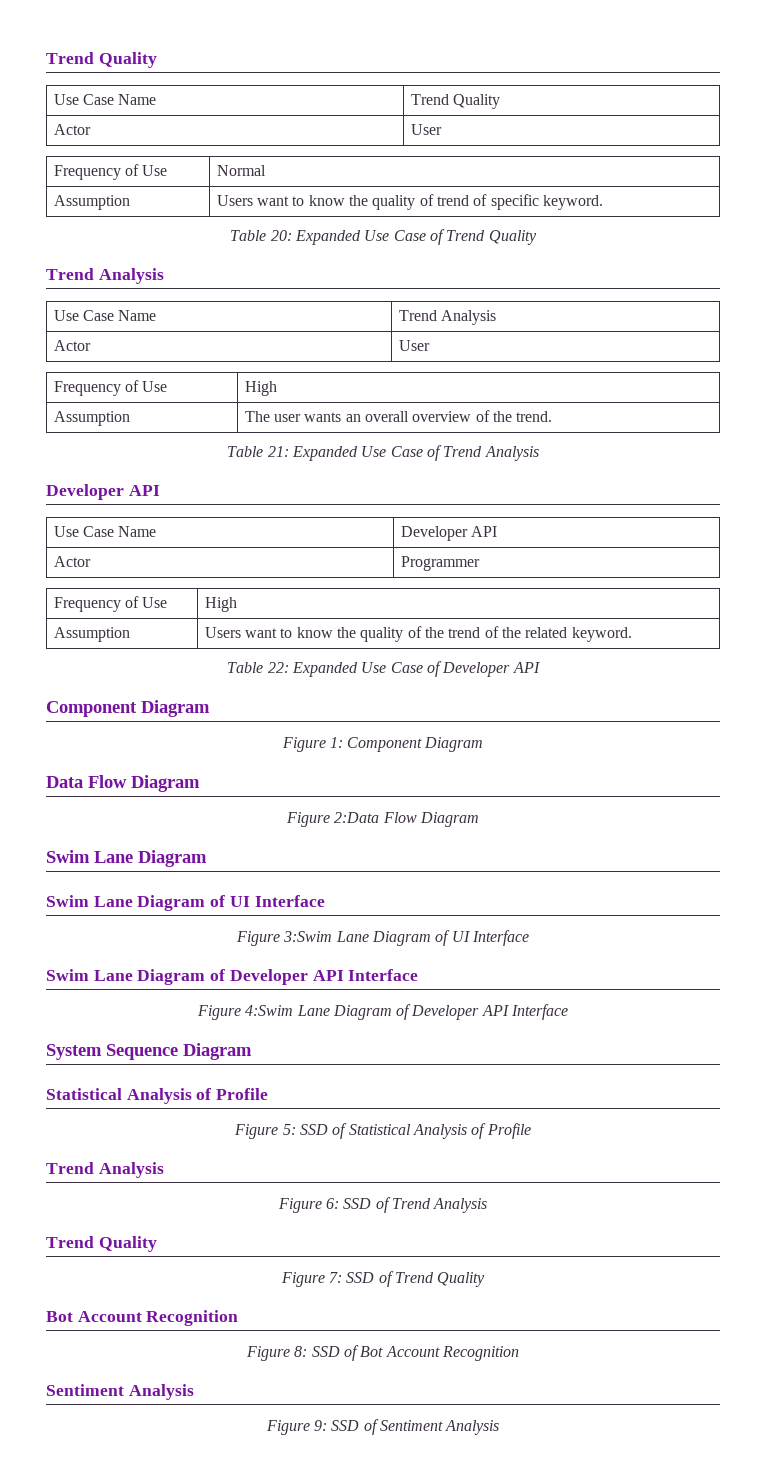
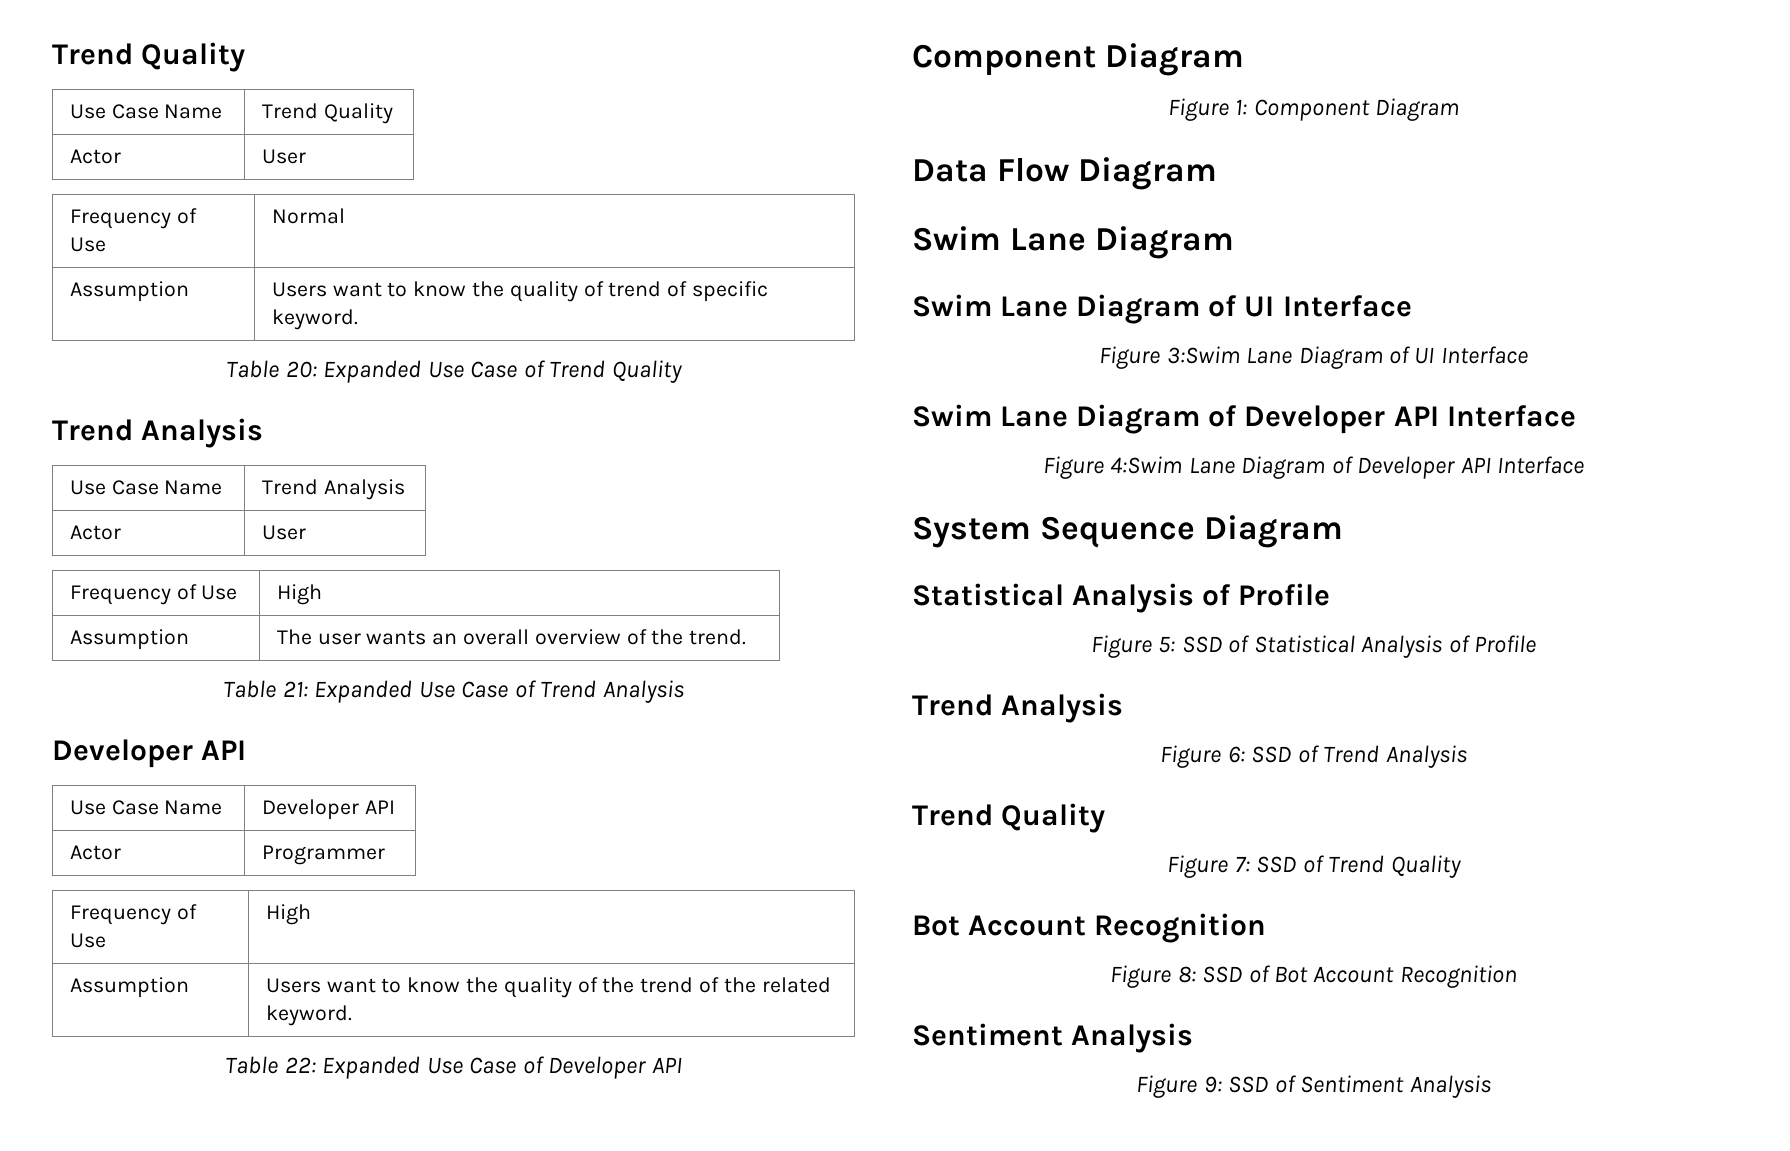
- Figure 2:Data Flow Diagram

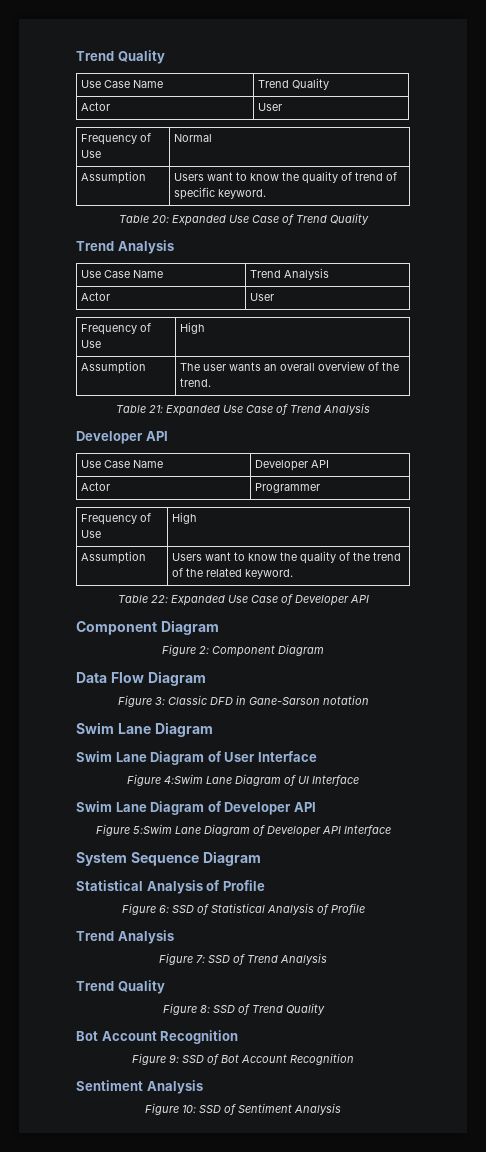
- Figure 1: Component Diagram
+ Figure 2: Component Diagram
+ Figure 3: Classic DFD in Gane-Sarson notation
- Swim Lane Diagram of UI Interface
- Figure 3:Swim Lane Diagram of UI Interface
+ Swim Lane Diagram of User Interface
+ Figure 4:Swim Lane Diagram of UI Interface
- Swim Lane Diagram of Developer API Interface
- Figure 4:Swim Lane Diagram of Developer API Interface
+ Swim Lane Diagram of Developer API
+ Figure 5:Swim Lane Diagram of Developer API Interface
- Figure 5: SSD of Statistical Analysis of Profile
+ Figure 6: SSD of Statistical Analysis of Profile
- Figure 6: SSD of Trend Analysis
+ Figure 7: SSD of Trend Analysis
- Figure 7: SSD of Trend Quality
+ Figure 8: SSD of Trend Quality
- Figure 8: SSD of Bot Account Recognition
+ Figure 9: SSD of Bot Account Recognition
- Figure 9: SSD of Sentiment Analysis
+ Figure 10: SSD of Sentiment Analysis

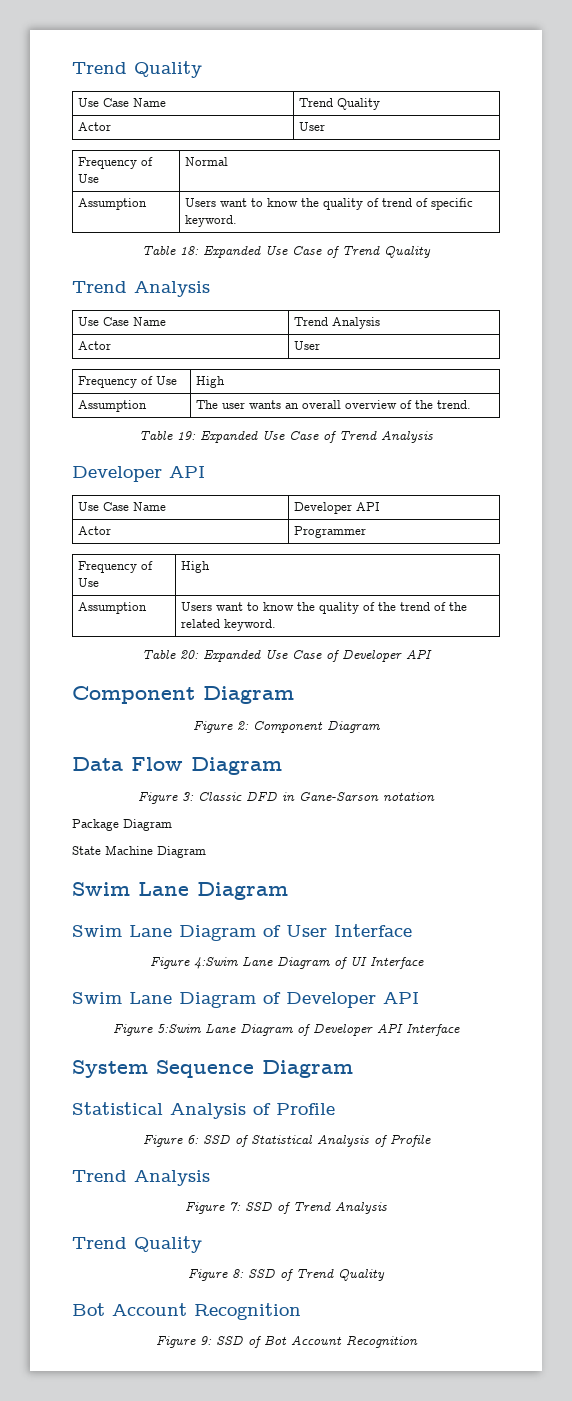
- Table 20: Expanded Use Case of Trend Quality
+ Table 18: Expanded Use Case of Trend Quality
- Table 21: Expanded Use Case of Trend Analysis
+ Table 19: Expanded Use Case of Trend Analysis
- Table 22: Expanded Use Case of Developer API
+ Table 20: Expanded Use Case of Developer API
+ Package Diagram
+ State Machine Diagram
  Figure 9: SSD of Bot Account Recognition
- Sentiment Analysis
- Figure 10: SSD of Sentiment Analysis

